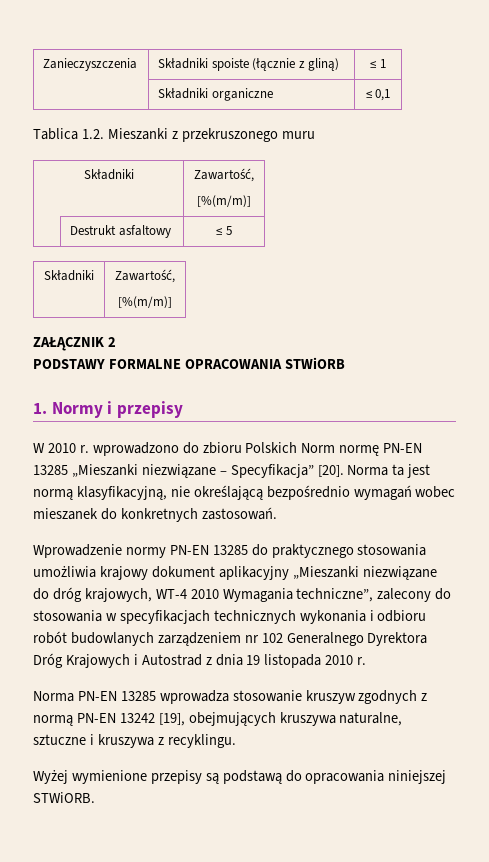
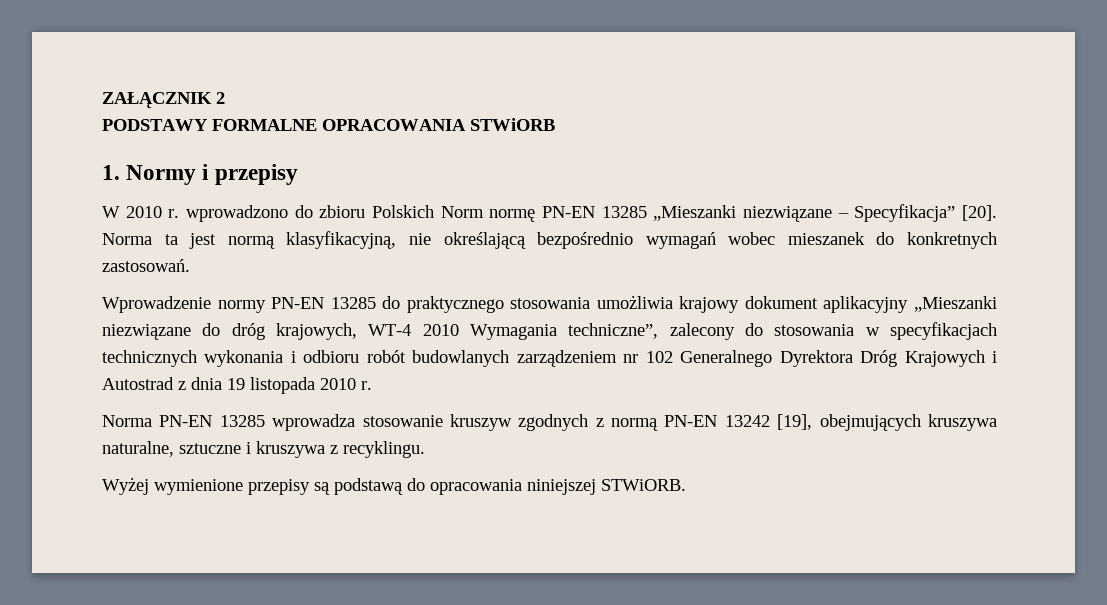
- Zanieczyszczenia | Składniki spoiste (łącznie z gliną) | ≤ 1
- | Składniki organiczne | ≤ 0,1
- Tablica 1.2. Mieszanki z przekruszonego muru
- Składniki | Zawartość,
- [%(m/m)]
- | Destrukt asfaltowy | ≤ 5
- Składniki | Zawartość,
- [%(m/m)]

